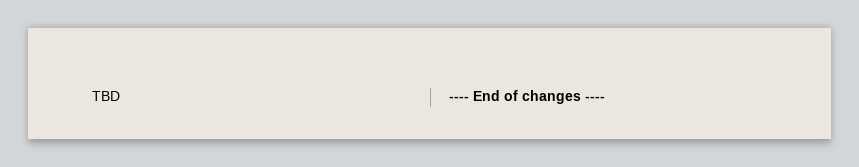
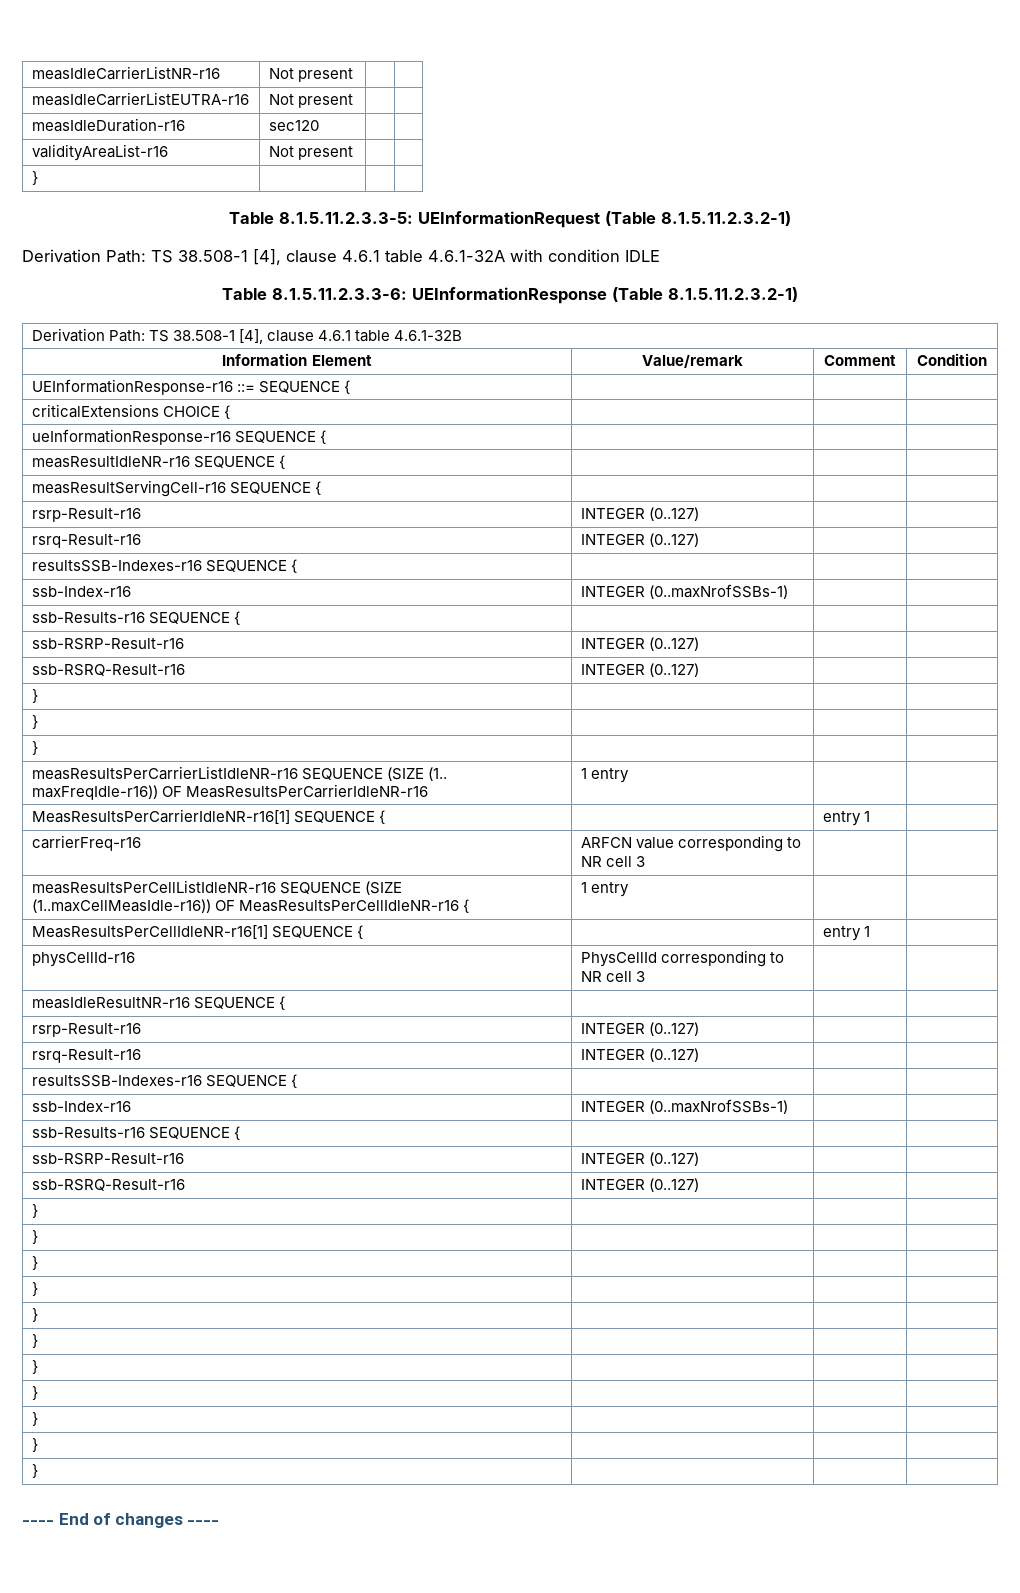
- TBD
+ measIdleCarrierListNR-r16 | Not present | |
+ measIdleCarrierListEUTRA-r16 | Not present | |
+ measIdleDuration-r16 | sec120 | |
+ validityAreaList-r16 | Not present | |
+ } | | |
+ Table 8.1.5.11.2.3.3-5: UEInformationRequest (Table 8.1.5.11.2.3.2-1)
+ Derivation Path: TS 38.508-1 [4], clause 4.6.1 table 4.6.1-32A with condition IDLE
+ Table 8.1.5.11.2.3.3-6: UEInformationResponse (Table 8.1.5.11.2.3.2-1)
+ Derivation Path: TS 38.508-1 [4], clause 4.6.1 table 4.6.1-32B
+ Information Element | Value/remark | Comment | Condition
+ UEInformationResponse-r16 ::= SEQUENCE { | | |
+ criticalExtensions CHOICE { | | |
+ ueInformationResponse-r16 SEQUENCE { | | |
+ measResultIdleNR-r16 SEQUENCE { | | |
+ measResultServingCell-r16 SEQUENCE { | | |
+ rsrp-Result-r16 | INTEGER (0..127) | |
+ rsrq-Result-r16 | INTEGER (0..127) | |
+ resultsSSB-Indexes-r16 SEQUENCE { | | |
+ ssb-Index-r16 | INTEGER (0..maxNrofSSBs-1) | |
+ ssb-Results-r16 SEQUENCE { | | |
+ ssb-RSRP-Result-r16 | INTEGER (0..127) | |
+ ssb-RSRQ-Result-r16 | INTEGER (0..127) | |
+ } | | |
+ } | | |
+ } | | |
+ measResultsPerCarrierListIdleNR-r16 SEQUENCE (SIZE (1.. maxFreqIdle-r16)) OF MeasResultsPerCarrierIdleNR-r16 | 1 entry | |
+ MeasResultsPerCarrierIdleNR-r16[1] SEQUENCE { | | entry 1 |
+ carrierFreq-r16 | ARFCN value corresponding to NR cell 3 | |
+ measResultsPerCellListIdleNR-r16 SEQUENCE (SIZE (1..maxCellMeasIdle-r16)) OF MeasResultsPerCellIdleNR-r16 { | 1 entry | |
+ MeasResultsPerCellIdleNR-r16[1] SEQUENCE { | | entry 1 |
+ physCellId-r16 | PhysCellId corresponding to NR cell 3 | |
+ measIdleResultNR-r16 SEQUENCE { | | |
+ rsrp-Result-r16 | INTEGER (0..127) | |
+ rsrq-Result-r16 | INTEGER (0..127) | |
+ resultsSSB-Indexes-r16 SEQUENCE { | | |
+ ssb-Index-r16 | INTEGER (0..maxNrofSSBs-1) | |
+ ssb-Results-r16 SEQUENCE { | | |
+ ssb-RSRP-Result-r16 | INTEGER (0..127) | |
+ ssb-RSRQ-Result-r16 | INTEGER (0..127) | |
+ } | | |
+ } | | |
+ } | | |
+ } | | |
+ } | | |
+ } | | |
+ } | | |
+ } | | |
+ } | | |
+ } | | |
+ } | | |

